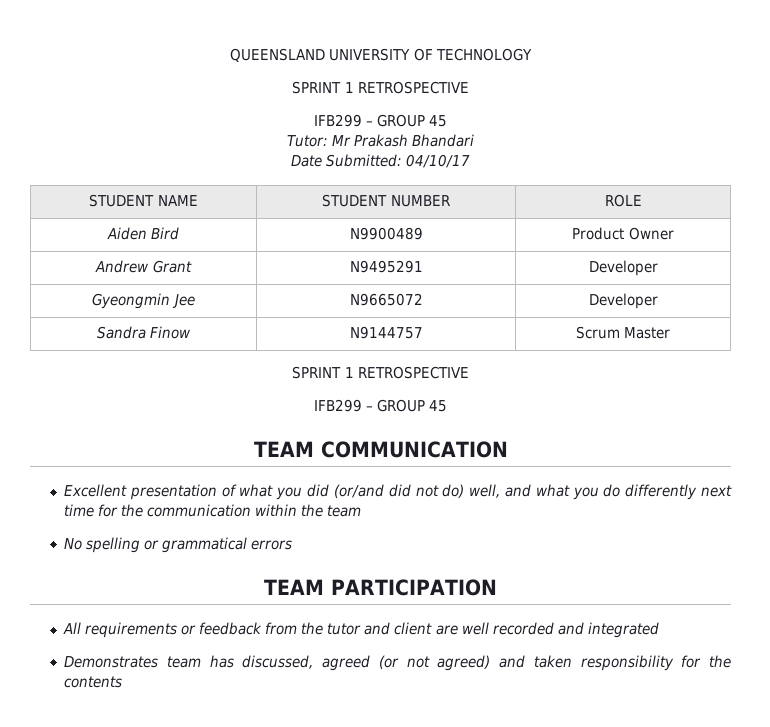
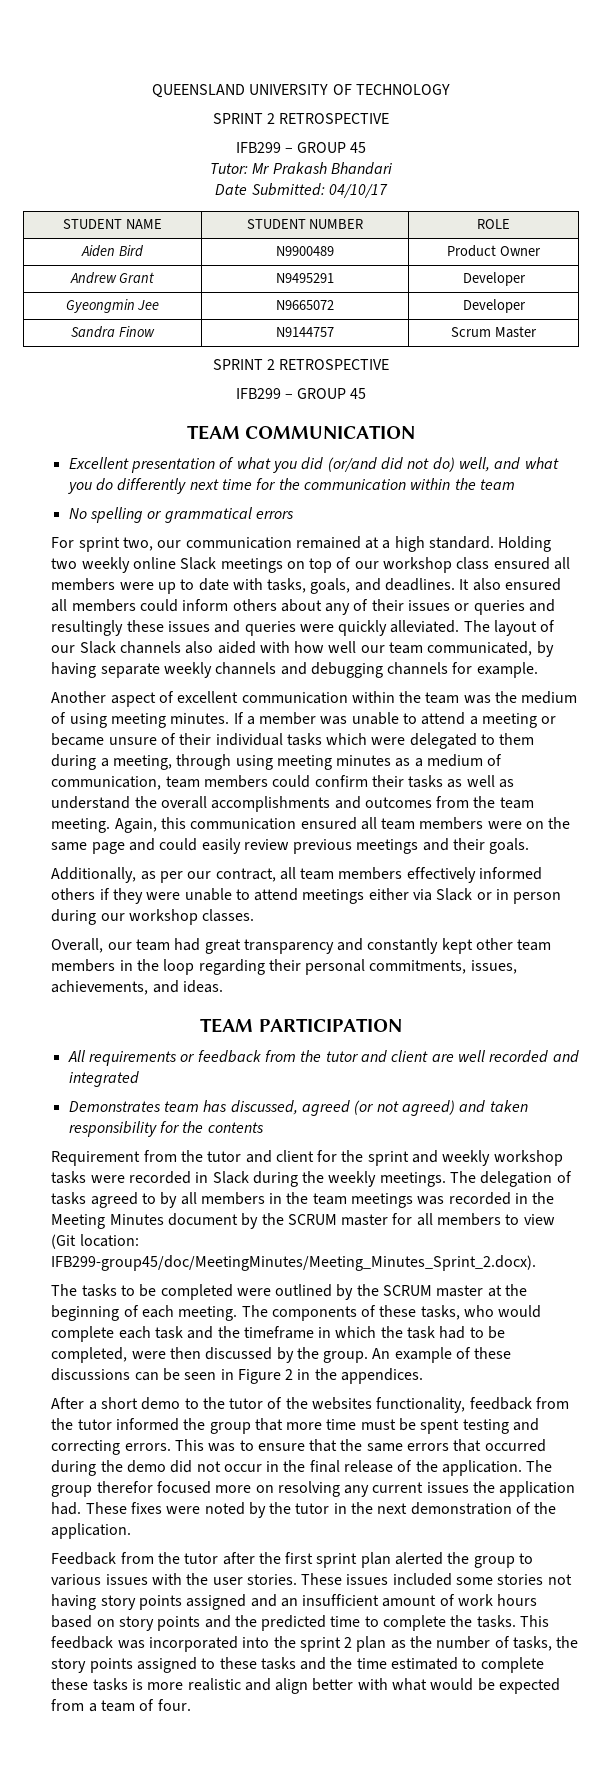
  QUEENSLAND UNIVERSITY OF TECHNOLOGY
- SPRINT 1 RETROSPECTIVE
+ SPRINT 2 RETROSPECTIVE
  Sandra Finow | N9144757 | Scrum Master
- SPRINT 1 RETROSPECTIVE
+ SPRINT 2 RETROSPECTIVE
+ For sprint two, our communication remained at a high standard. Holding two weekly online Slack meetings on top of our workshop class ensured all members were up to date with tasks, goals, and deadlines. It also ensured all members could inform others about any of their issues or queries and resultingly these issues and queries were quickly alleviated. The layout of our Slack channels also aided with how well our team communicated, by having separate weekly channels and debugging channels for example.
+ Another aspect of excellent communication within the team was the medium of using meeting minutes. If a member was unable to attend a meeting or became unsure of their individual tasks which were delegated to them during a meeting, through using meeting minutes as a medium of communication, team members could confirm their tasks as well as understand the overall accomplishments and outcomes from the team meeting. Again, this communication ensured all team members were on the same page and could easily review previous meetings and their goals.
+ Additionally, as per our contract, all team members effectively informed others if they were unable to attend meetings either via Slack or in person during our workshop classes.
+ Overall, our team had great transparency and constantly kept other team members in the loop regarding their personal commitments, issues, achievements, and ideas.
+ Requirement from the tutor and client for the sprint and weekly workshop tasks were recorded in Slack during the weekly meetings. The delegation of tasks agreed to by all members in the team meetings was recorded in the Meeting Minutes document by the SCRUM master for all members to view (Git location: IFB299-group45/doc/MeetingMinutes/Meeting_Minutes_Sprint_2.docx).
+ The tasks to be completed were outlined by the SCRUM master at the beginning of each meeting. The components of these tasks, who would complete each task and the timeframe in which the task had to be completed, were then discussed by the group. An example of these discussions can be seen in Figure 2 in the appendices.
+ After a short demo to the tutor of the websites functionality, feedback from the tutor informed the group that more time must be spent testing and correcting errors. This was to ensure that the same errors that occurred during the demo did not occur in the final release of the application. The group therefor focused more on resolving any current issues the application had. These fixes were noted by the tutor in the next demonstration of the application.
+ Feedback from the tutor after the first sprint plan alerted the group to various issues with the user stories. These issues included some stories not having story points assigned and an insufficient amount of work hours based on story points and the predicted time to complete the tasks. This feedback was incorporated into the sprint 2 plan as the number of tasks, the story points assigned to these tasks and the time estimated to complete these tasks is more realistic and align better with what would be expected from a team of four.

